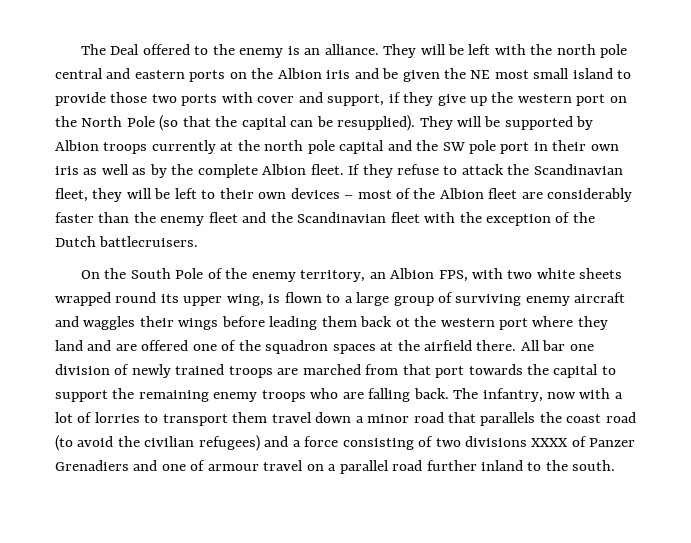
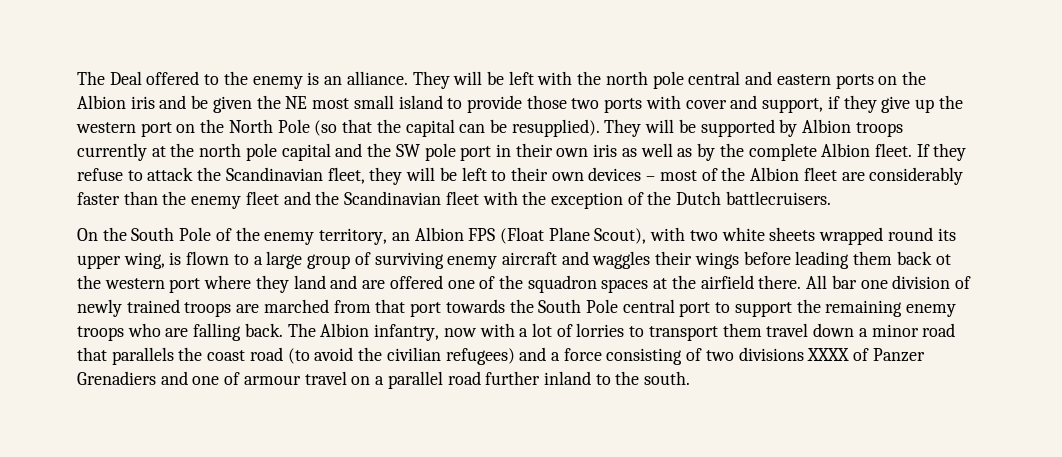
- On the South Pole of the enemy territory, an Albion FPS, with two white sheets wrapped round its upper wing, is flown to a large group of surviving enemy aircraft and waggles their wings before leading them back ot the western port where they land and are offered one of the squadron spaces at the airfield there.
+ On the South Pole of the enemy territory, an Albion FPS (Float Plane Scout), with two white sheets wrapped round its upper wing, is flown to a large group of surviving enemy aircraft and waggles their wings before leading them back ot the western port where they land and are offered one of the squadron spaces at the airfield there.
- All bar one division of newly trained troops are marched from that port towards the capital to support the remaining enemy troops who are falling back.
+ All bar one division of newly trained troops are marched from that port towards the South Pole central port to support the remaining enemy troops who are falling back.
- The infantry, now with a lot of lorries to transport them travel down a minor road that parallels the coast road (to avoid the civilian refugees) and a force consisting of two divisions XXXX of Panzer Grenadiers and one of armour travel on a parallel road further inland to the south.
+ The Albion infantry, now with a lot of lorries to transport them travel down a minor road that parallels the coast road (to avoid the civilian refugees) and a force consisting of two divisions XXXX of Panzer Grenadiers and one of armour travel on a parallel road further inland to the south.

